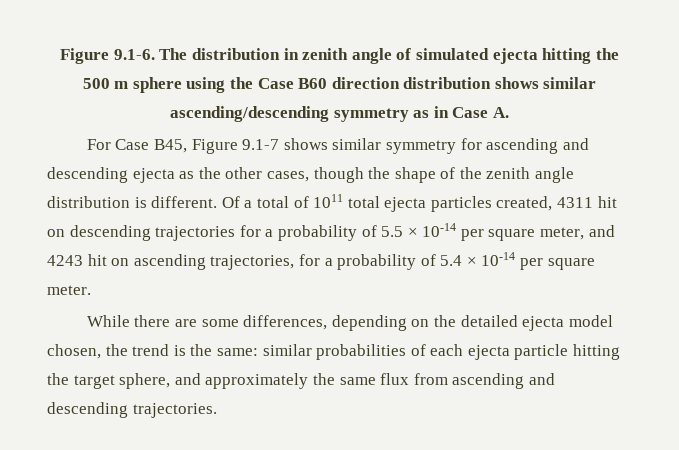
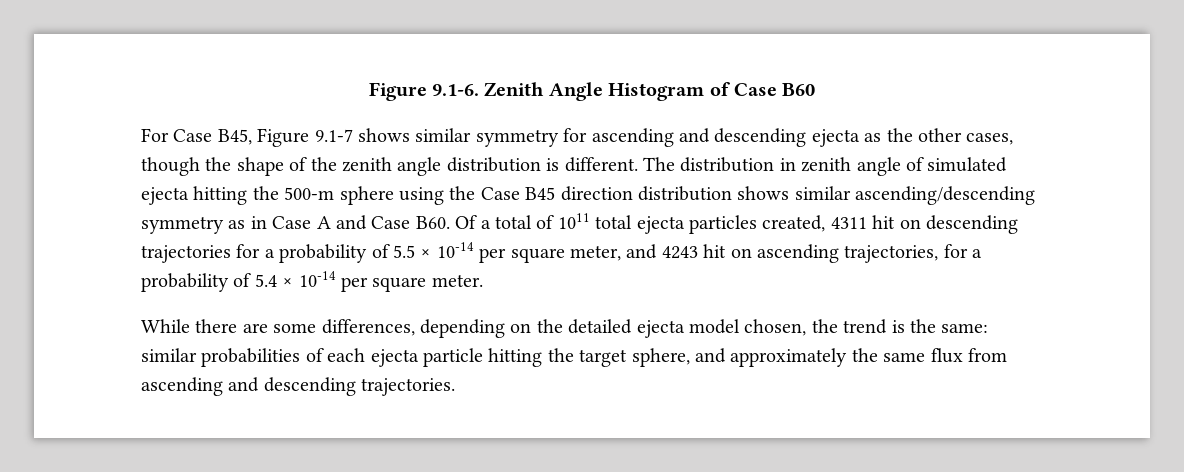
- Figure 9.1-6. The distribution in zenith angle of simulated ejecta hitting the 500 m sphere using the Case B60 direction distribution shows similar ascending/descending symmetry as in Case A.
+ Figure 9.1-6. Zenith Angle Histogram of Case B60
- Of a total of 1011 total ejecta particles created, 4311 hit on descending trajectories for a probability of 5.5 × 10-14 per square meter, and 4243 hit on ascending trajectories, for a probability of 5.4 × 10-14 per square meter.
+ The distribution in zenith angle of simulated ejecta hitting the 500-m sphere using the Case B45 direction distribution shows similar ascending/descending symmetry as in Case A and Case B60. Of a total of 1011 total ejecta particles created, 4311 hit on descending trajectories for a probability of 5.5 × 10-14 per square meter, and 4243 hit on ascending trajectories, for a probability of 5.4 × 10-14 per square meter.

